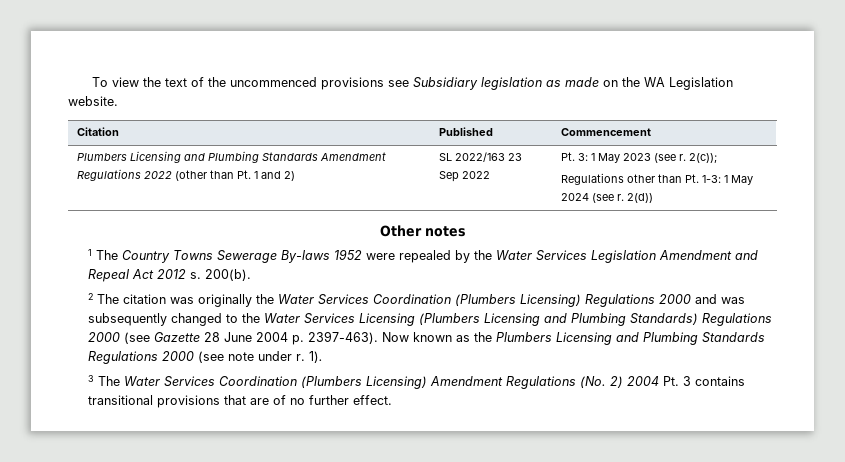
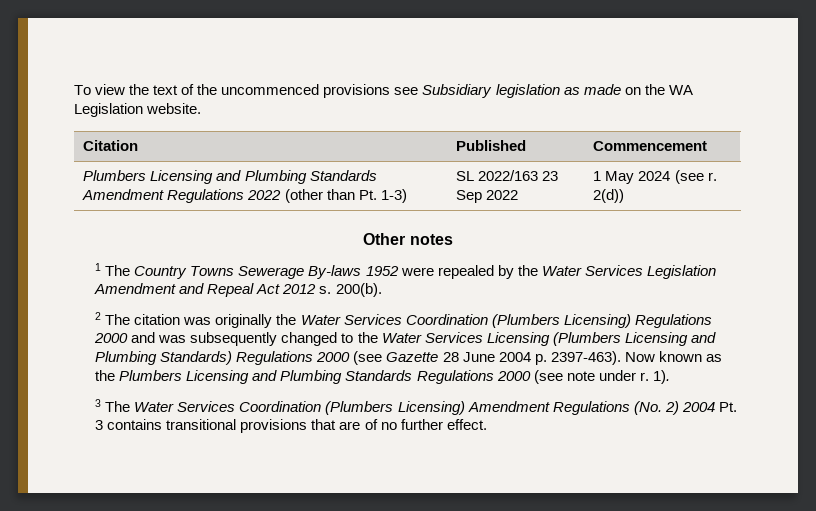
- Plumbers Licensing and Plumbing Standards Amendment Regulations 2022 (other than Pt. 1 and 2) | SL 2022/163 23 Sep 2022 | Pt. 3: 1 May 2023 (see r. 2(c));
- Regulations other than Pt. 1-3: 1 May 2024 (see r. 2(d))
+ Plumbers Licensing and Plumbing Standards Amendment Regulations 2022 (other than Pt. 1-3) | SL 2022/163 23 Sep 2022 | 1 May 2024 (see r. 2(d))

